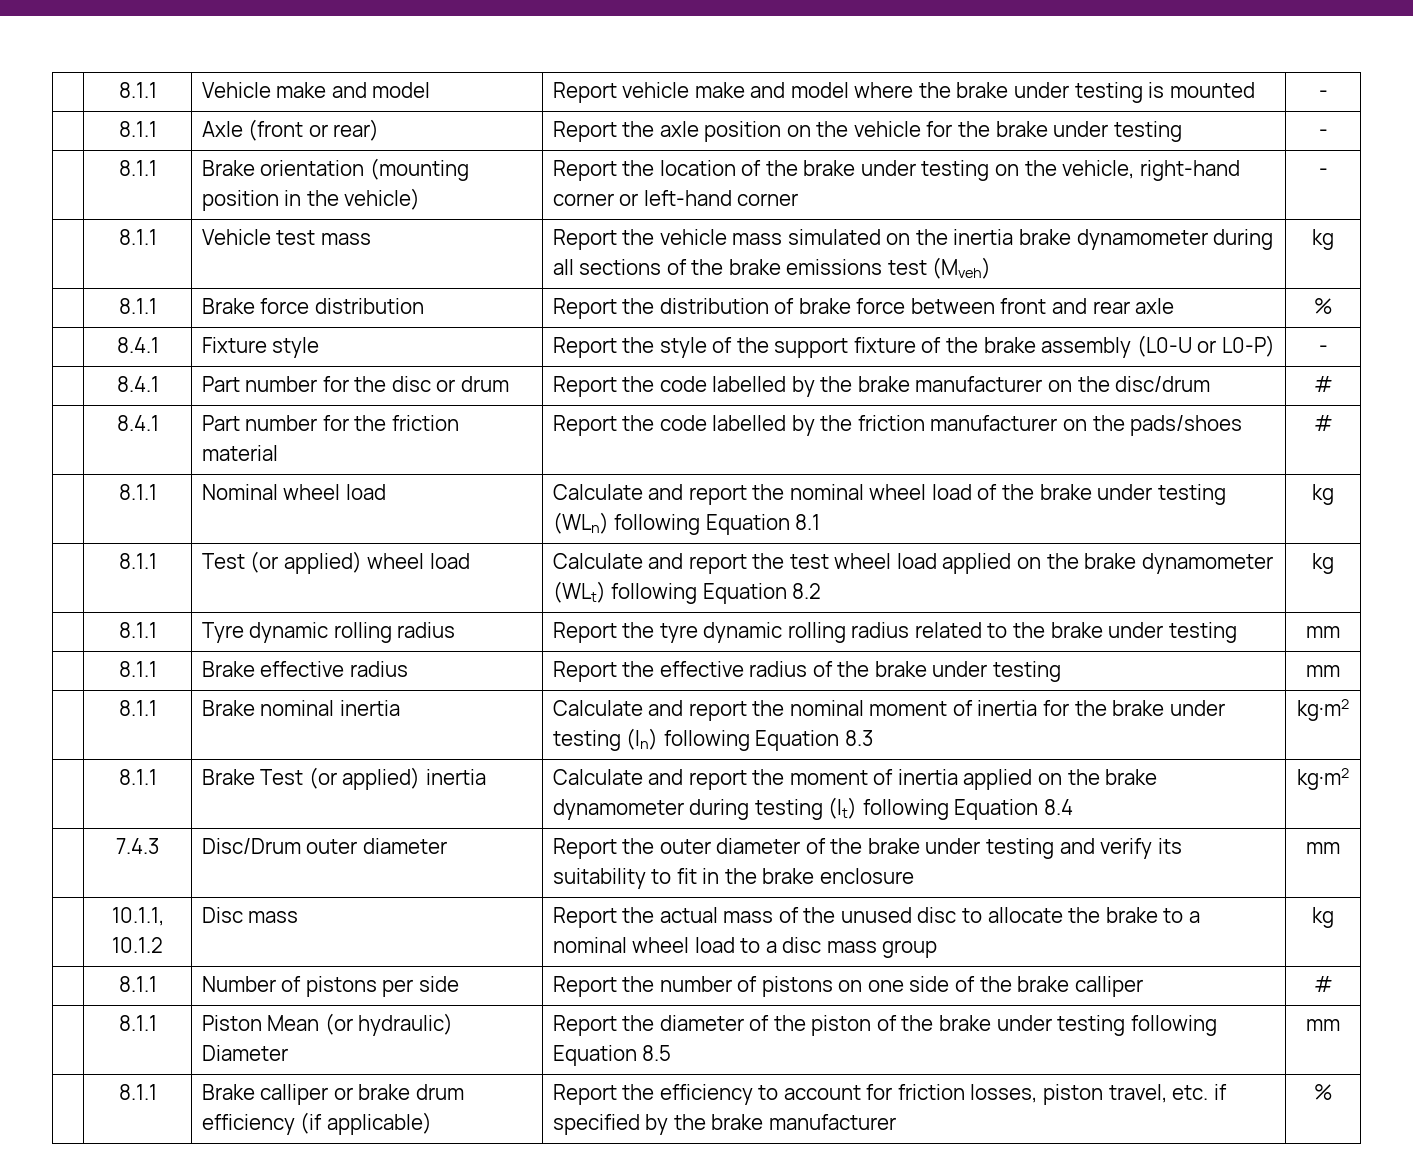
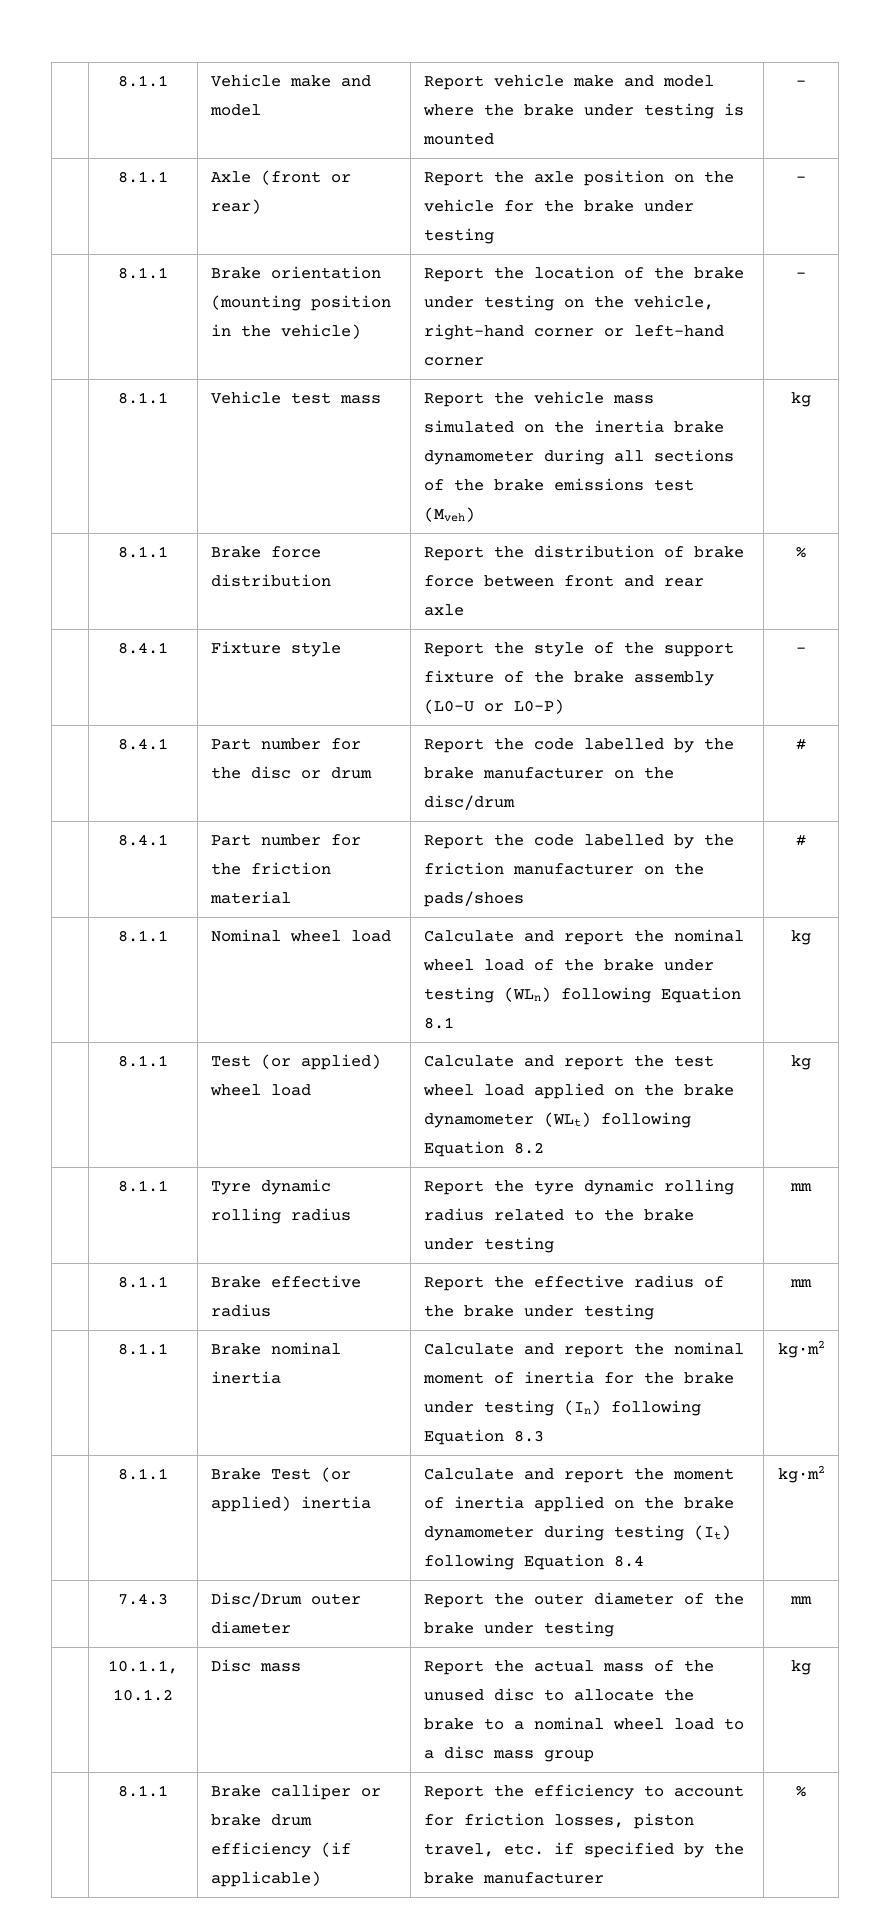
- | 7.4.3 | Disc/Drum outer diameter | Report the outer diameter of the brake under testing and verify its suitability to fit in the brake enclosure | mm
+ | 7.4.3 | Disc/Drum outer diameter | Report the outer diameter of the brake under testing | mm
- | 8.1.1 | Number of pistons per side | Report the number of pistons on one side of the brake calliper | #
- | 8.1.1 | Piston Mean (or hydraulic) Diameter | Report the diameter of the piston of the brake under testing following Equation 8.5 | mm

